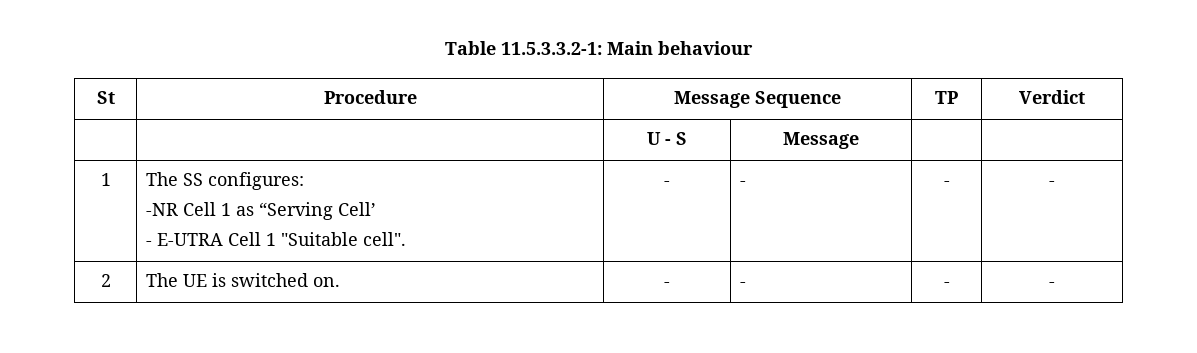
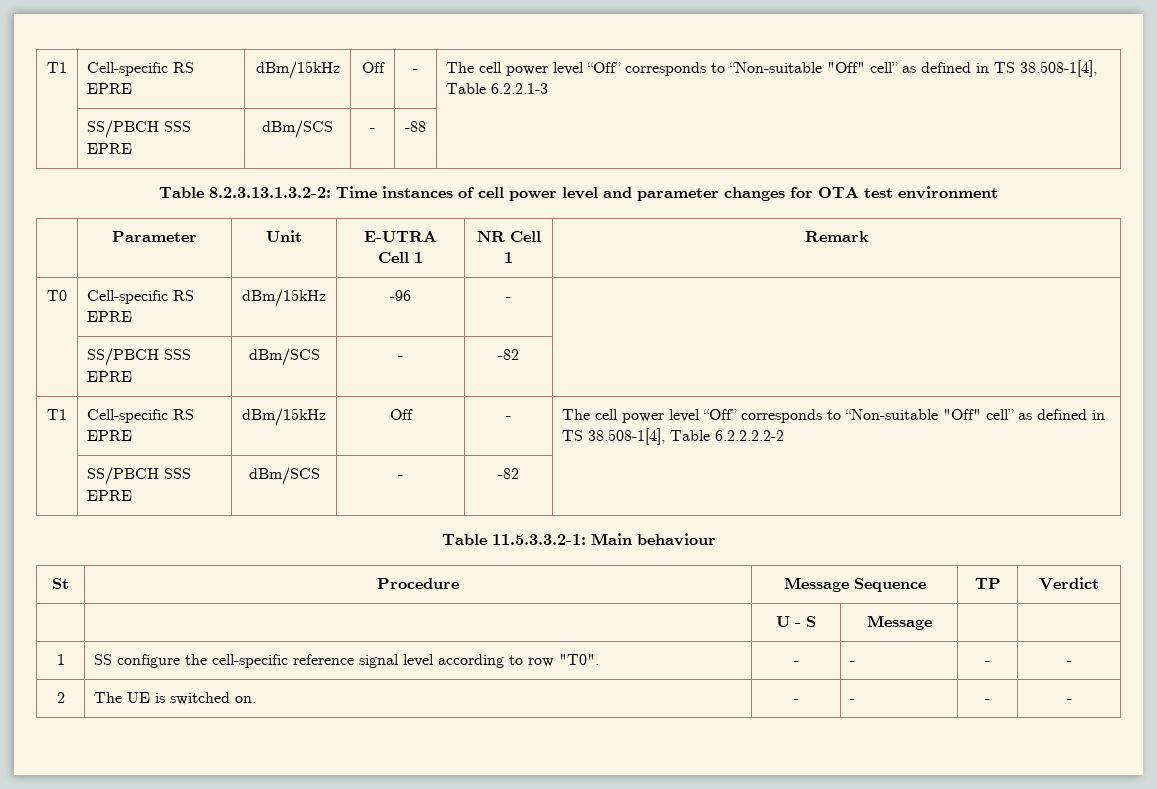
+ T1 | Cell-specific RS EPRE | dBm/15kHz | Off | - | The cell power level “Off” corresponds to “Non-suitable "Off" cell” as defined in TS 38.508-1[4], Table 6.2.2.1-3
+ | SS/PBCH SSS EPRE | dBm/SCS | - | -88 |
+ Table 8.2.3.13.1.3.2-2: Time instances of cell power level and parameter changes for OTA test environment
+ | Parameter | Unit | E-UTRA Cell 1 | NR Cell 1 | Remark
+ T0 | Cell-specific RS EPRE | dBm/15kHz | -96 | - |
+ | SS/PBCH SSS EPRE | dBm/SCS | - | -82 |
+ T1 | Cell-specific RS EPRE | dBm/15kHz | Off | - | The cell power level “Off” corresponds to “Non-suitable "Off" cell” as defined in TS 38.508-1[4], Table 6.2.2.2.2-2
+ | SS/PBCH SSS EPRE | dBm/SCS | - | -82 |
- 1 | The SS configures:
- -NR Cell 1 as “Serving Cell’
- - E-UTRA Cell 1 "Suitable cell". | - | - | - | -
+ 1 | SS configure the cell-specific reference signal level according to row "T0". | - | - | - | -

